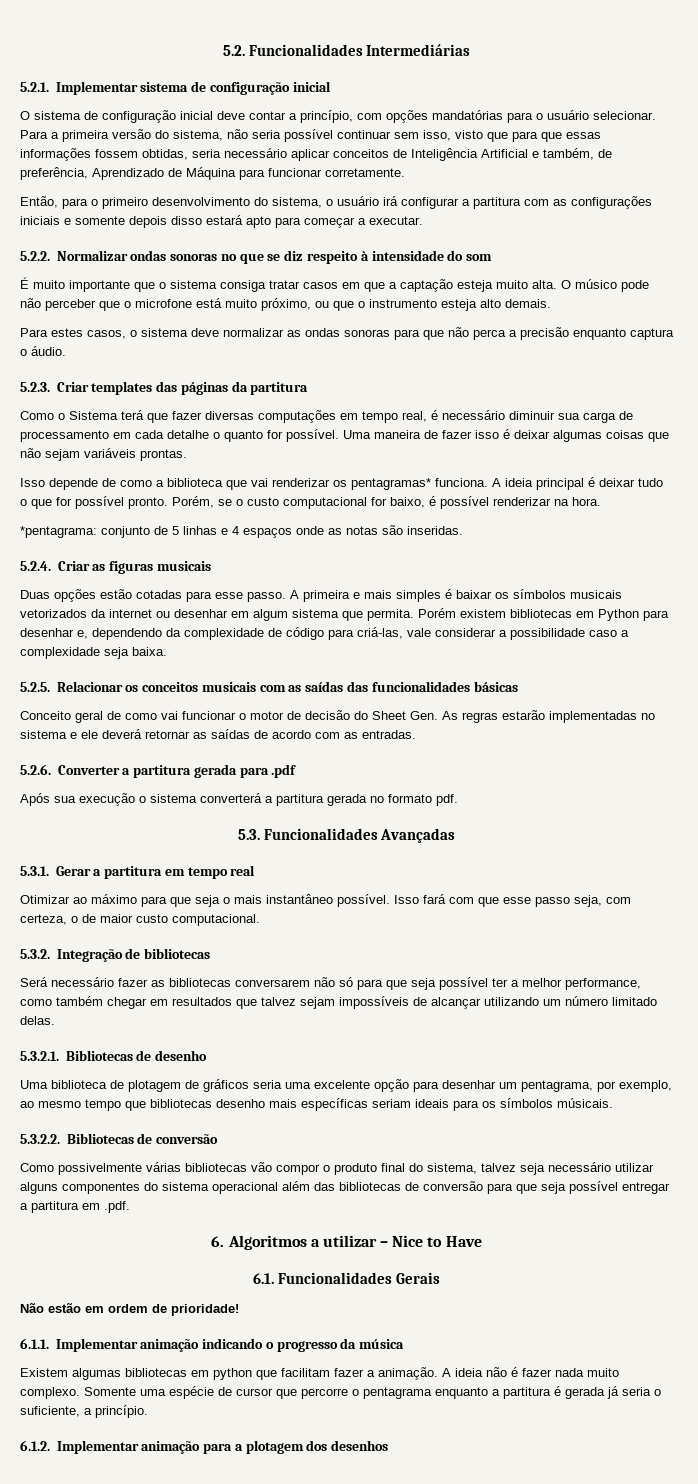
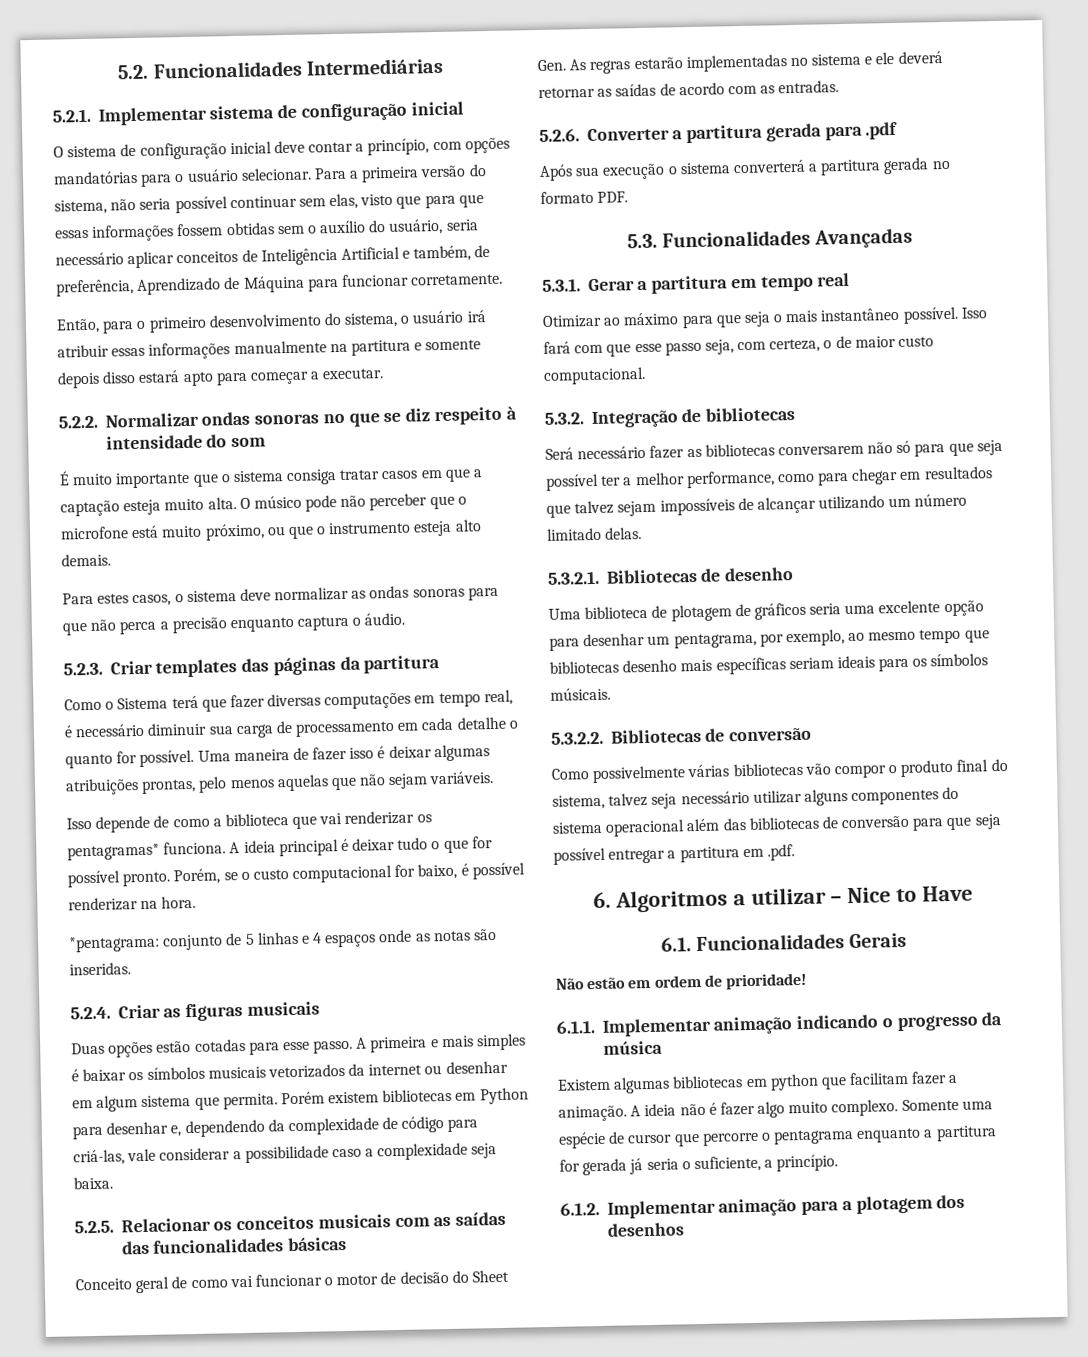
- Para a primeira versão do sistema, não seria possível continuar sem isso, visto que para que essas informações fossem obtidas, seria necessário aplicar conceitos de Inteligência Artificial e também, de preferência, Aprendizado de Máquina para funcionar corretamente.
+ Para a primeira versão do sistema, não seria possível continuar sem elas, visto que para que essas informações fossem obtidas sem o auxílio do usuário, seria necessário aplicar conceitos de Inteligência Artificial e também, de preferência, Aprendizado de Máquina para funcionar corretamente.
- Então, para o primeiro desenvolvimento do sistema, o usuário irá configurar a partitura com as configurações iniciais e somente depois disso estará apto para começar a executar.
+ Então, para o primeiro desenvolvimento do sistema, o usuário irá atribuir essas informações manualmente na partitura e somente depois disso estará apto para começar a executar.
- Uma maneira de fazer isso é deixar algumas coisas que não sejam variáveis prontas.
+ Uma maneira de fazer isso é deixar algumas atribuições prontas, pelo menos aquelas que não sejam variáveis.
- Após sua execução o sistema converterá a partitura gerada no formato pdf.
+ Após sua execução o sistema converterá a partitura gerada no formato PDF.
- Será necessário fazer as bibliotecas conversarem não só para que seja possível ter a melhor performance, como também chegar em resultados que talvez sejam impossíveis de alcançar utilizando um número limitado delas.
+ Será necessário fazer as bibliotecas conversarem não só para que seja possível ter a melhor performance, como para chegar em resultados que talvez sejam impossíveis de alcançar utilizando um número limitado delas.
- A ideia não é fazer nada muito complexo.
+ A ideia não é fazer algo muito complexo.
- Somente uma espécie de cursor que percorre o pentagrama enquanto a partitura é gerada já seria o suficiente, a princípio.
+ Somente uma espécie de cursor que percorre o pentagrama enquanto a partitura for gerada já seria o suficiente, a princípio.

